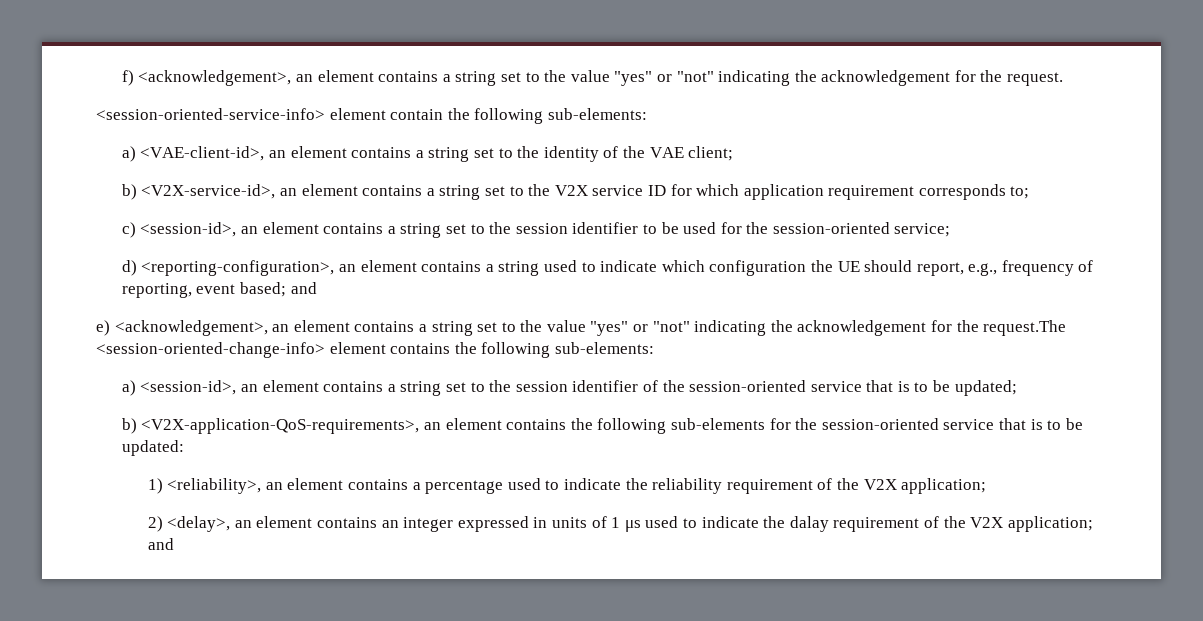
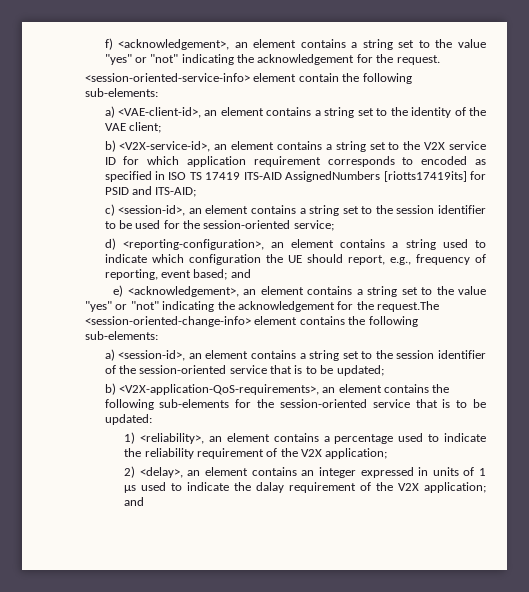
- b) <V2X-service-id>, an element contains a string set to the V2X service ID for which application requirement corresponds to;
+ b) <V2X-service-id>, an element contains a string set to the V2X service ID for which application requirement corresponds to encoded as specified in ISO TS 17419 ITS-AID AssignedNumbers [riotts17419its] for PSID and ITS-AID;

